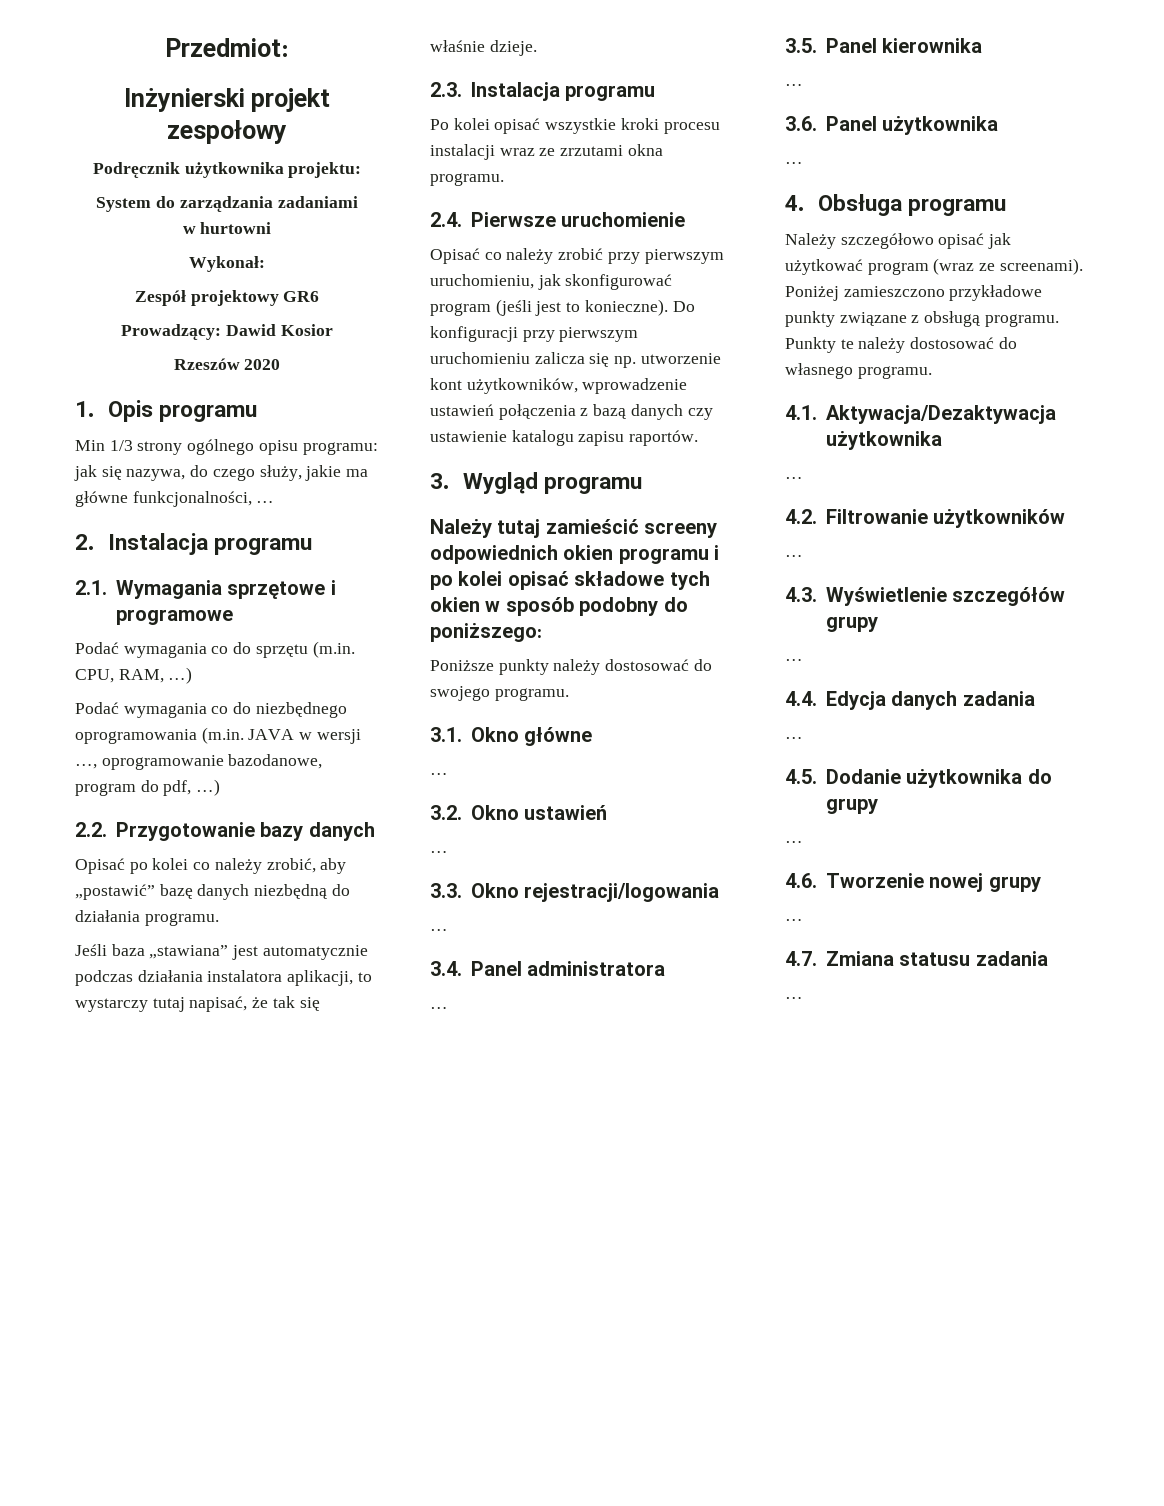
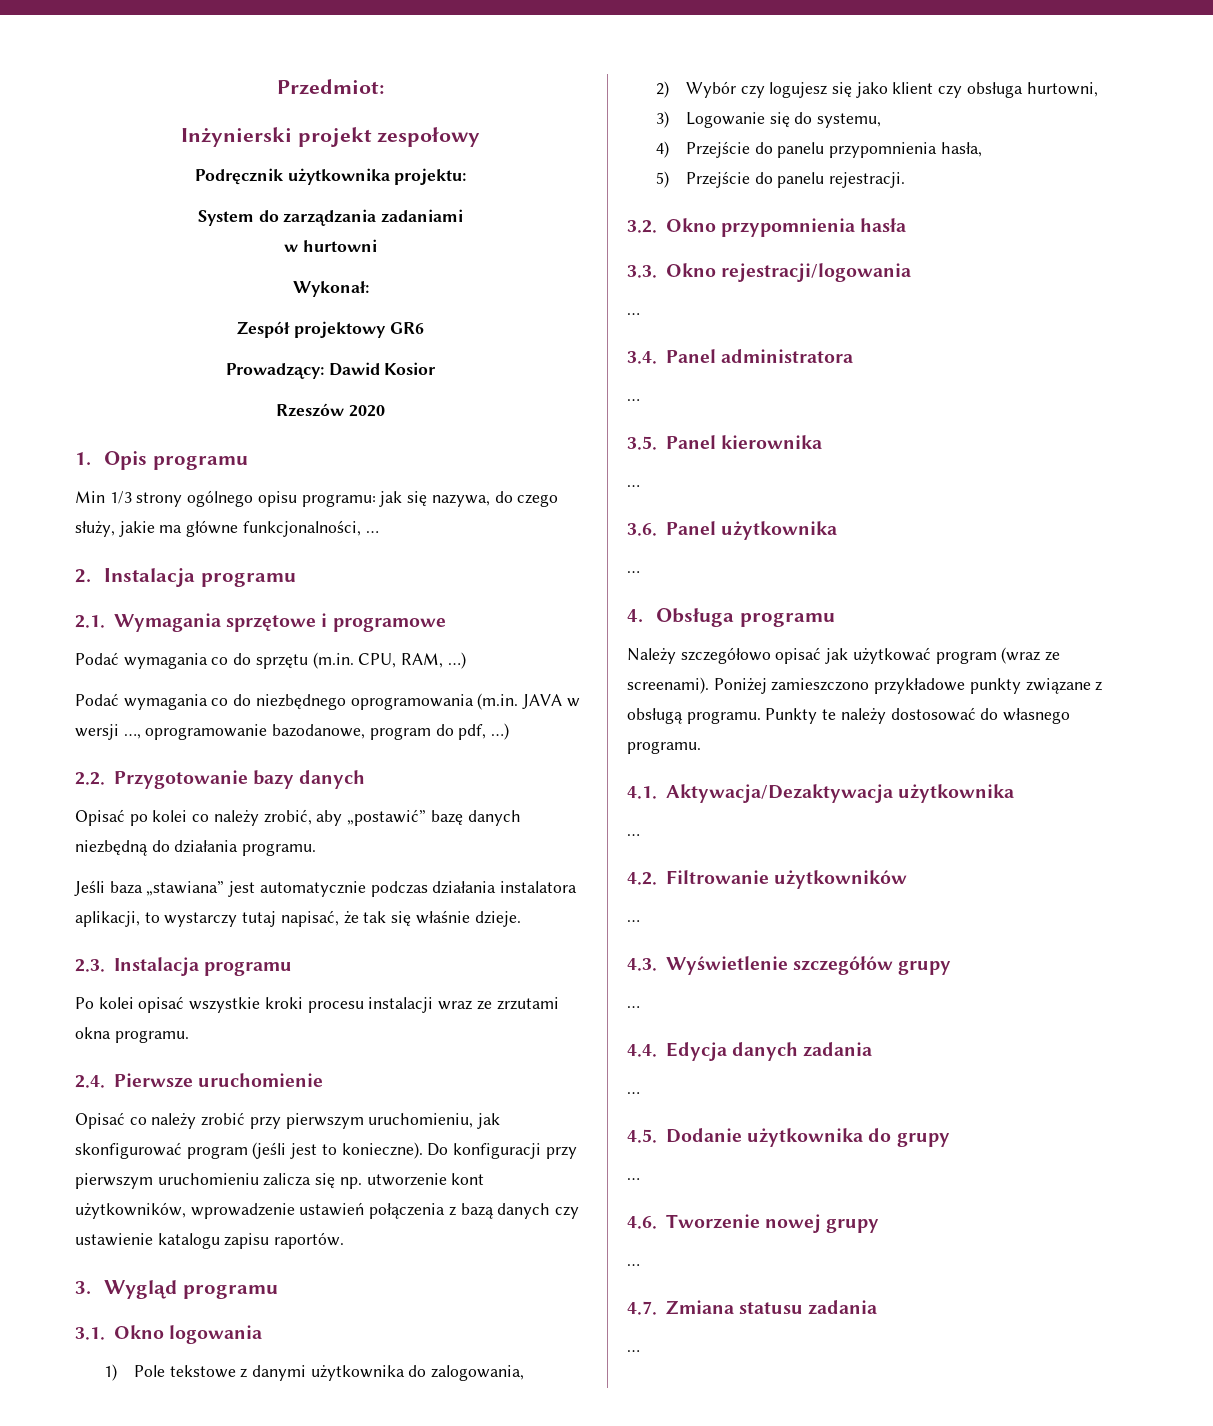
- Należy tutaj zamieścić screeny odpowiednich okien programu i po kolei opisać składowe tych okien w sposób podobny do poniższego:
- Poniższe punkty należy dostosować do swojego programu.
- 3.1. Okno główne
- …
- 3.2. Okno ustawień
- …
+ 3.1. Okno logowania
+ 1) Pole tekstowe z danymi użytkownika do zalogowania,
+ 2) Wybór czy logujesz się jako klient czy obsługa hurtowni,
+ 3) Logowanie się do systemu,
+ 4) Przejście do panelu przypomnienia hasła,
+ 5) Przejście do panelu rejestracji.
+ 3.2. Okno przypomnienia hasła

